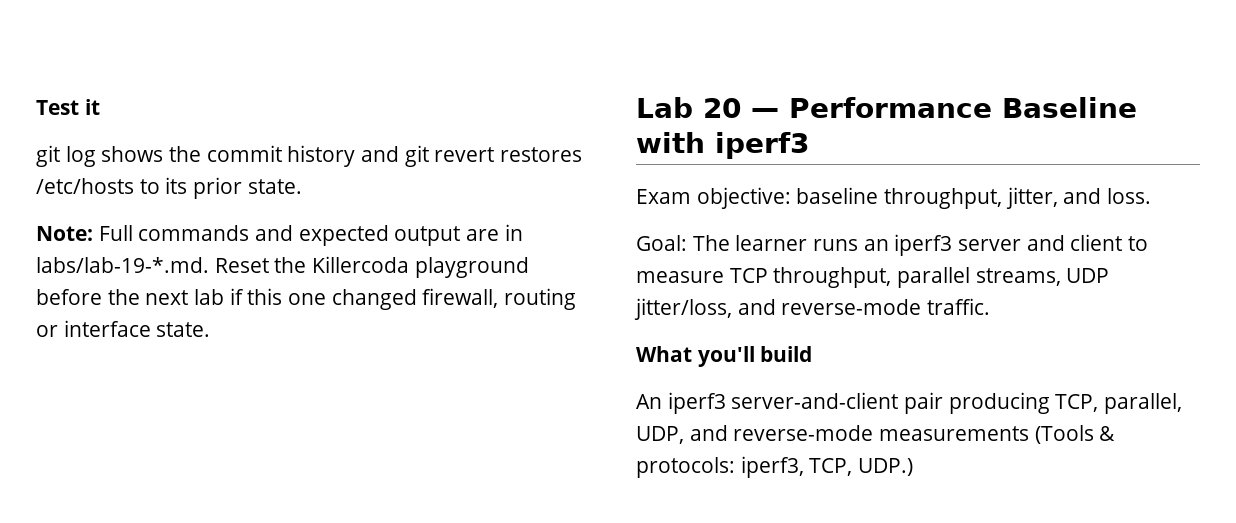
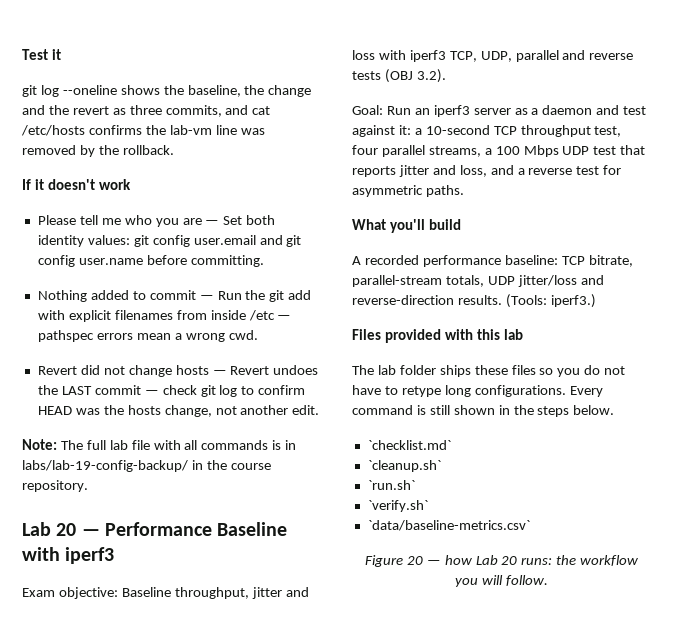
- git log shows the commit history and git revert restores /etc/hosts to its prior state.
- Note: Full commands and expected output are in labs/lab-19-*.md. Reset the Killercoda playground before the next lab if this one changed firewall, routing or interface state.
+ git log --oneline shows the baseline, the change and the revert as three commits, and cat /etc/hosts confirms the lab-vm line was removed by the rollback.
+ If it doesn't work
+ Please tell me who you are — Set both identity values: git config user.email and git config user.name before committing.
+ Nothing added to commit — Run the git add with explicit filenames from inside /etc — pathspec errors mean a wrong cwd.
+ Revert did not change hosts — Revert undoes the LAST commit — check git log to confirm HEAD was the hosts change, not another edit.
+ Note: The full lab file with all commands is in labs/lab-19-config-backup/ in the course repository.
- Exam objective: baseline throughput, jitter, and loss.
- Goal: The learner runs an iperf3 server and client to measure TCP throughput, parallel streams, UDP jitter/loss, and reverse-mode traffic.
+ Exam objective: Baseline throughput, jitter and loss with iperf3 TCP, UDP, parallel and reverse tests (OBJ 3.2).
+ Goal: Run an iperf3 server as a daemon and test against it: a 10-second TCP throughput test, four parallel streams, a 100 Mbps UDP test that reports jitter and loss, and a reverse test for asymmetric paths.
  What you'll build
- An iperf3 server-and-client pair producing TCP, parallel, UDP, and reverse-mode measurements (Tools & protocols: iperf3, TCP, UDP.)
+ A recorded performance baseline: TCP bitrate, parallel-stream totals, UDP jitter/loss and reverse-direction results. (Tools: iperf3.)
+ Files provided with this lab
+ The lab folder ships these files so you do not have to retype long configurations. Every command is still shown in the steps below.
+ `checklist.md`
+ `cleanup.sh`
+ `run.sh`
+ `verify.sh`
+ `data/baseline-metrics.csv`
+ Figure 20 — how Lab 20 runs: the workflow you will follow.

